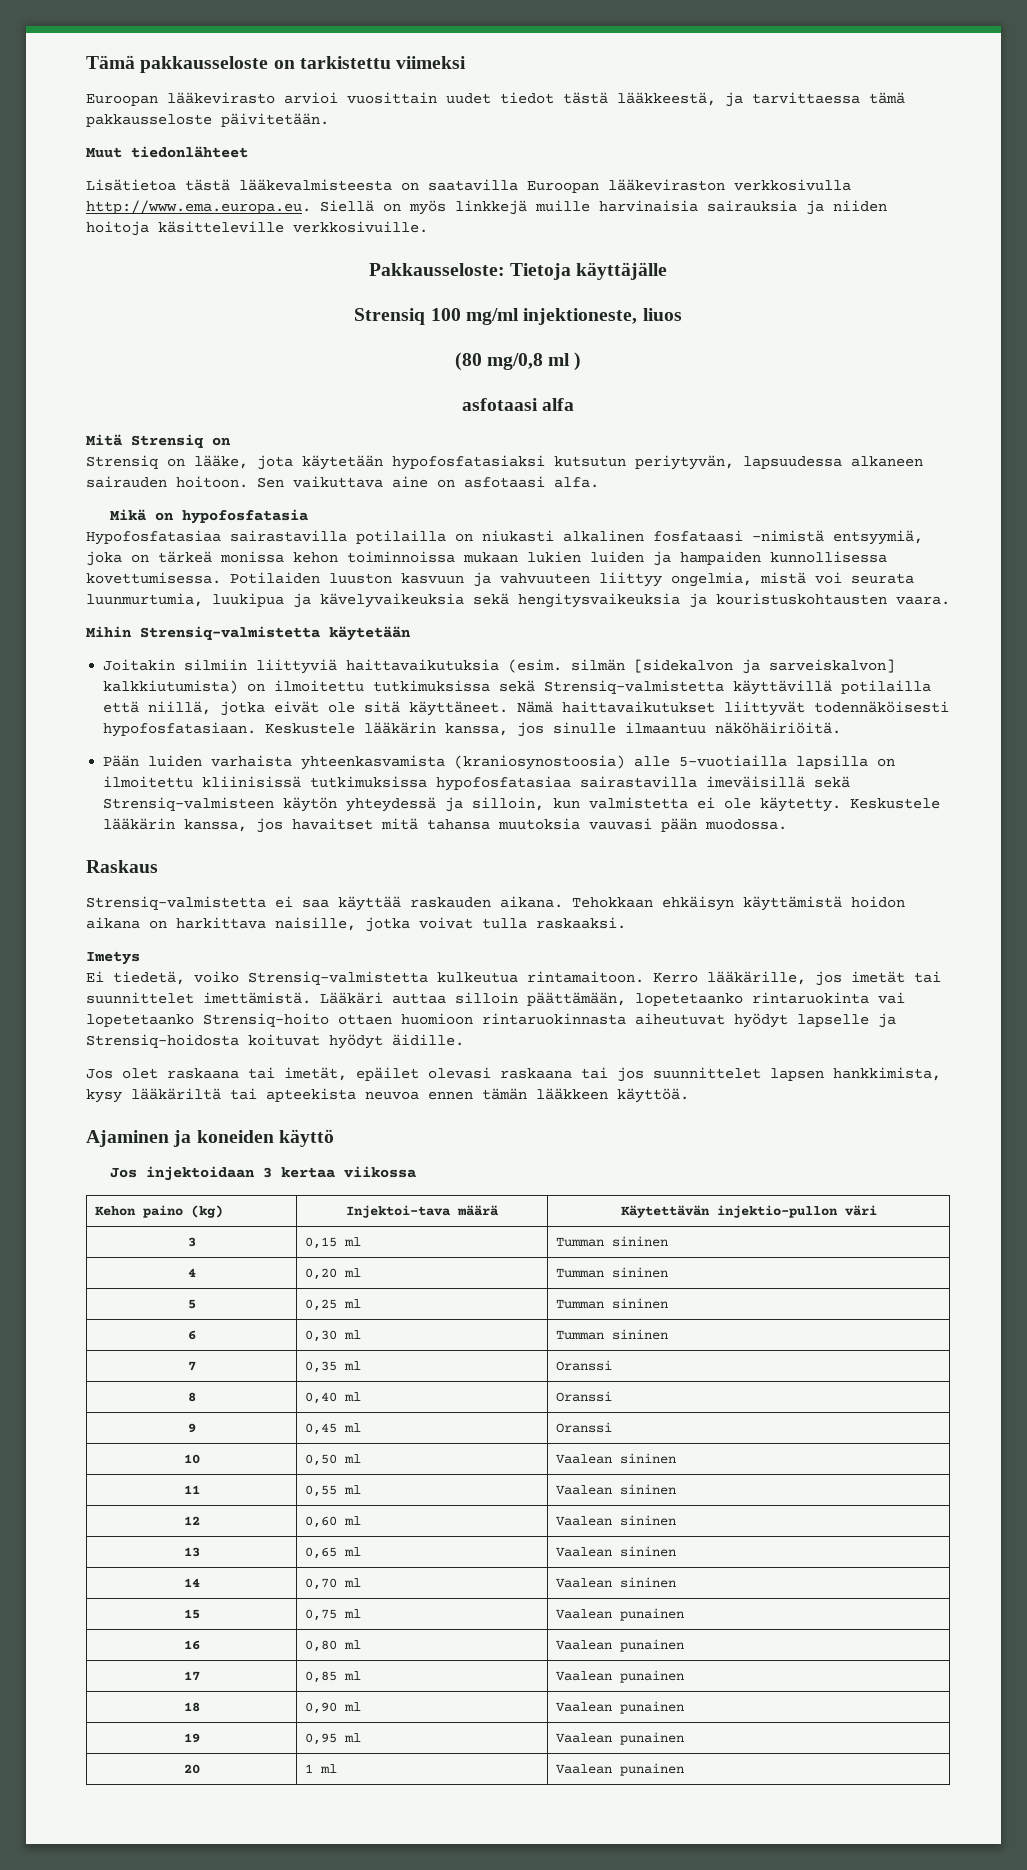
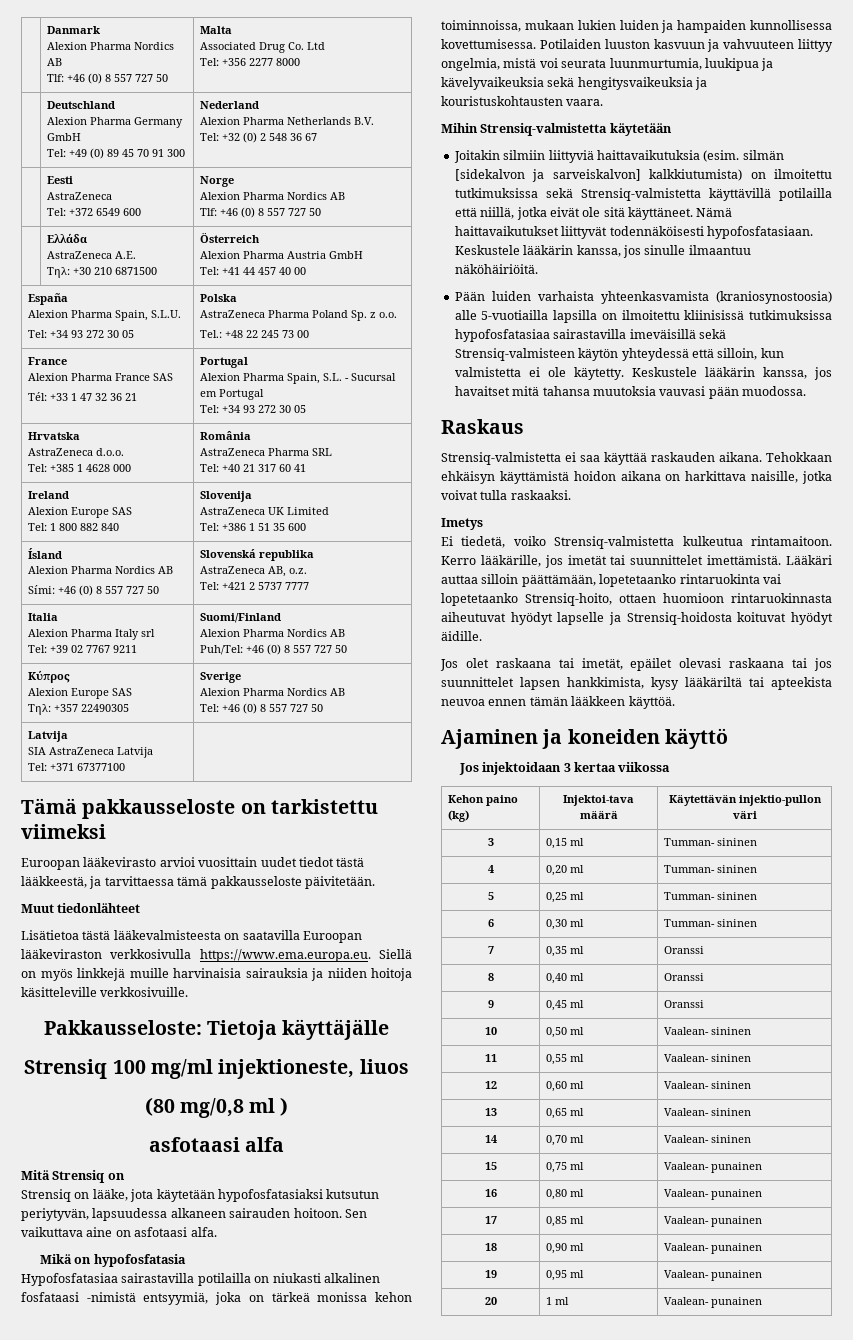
+ | Danmark
+ Alexion Pharma Nordics AB
+ Tlf: +46 (0) 8 557 727 50 | Malta
+ Associated Drug Co. Ltd
+ Tel: +356 2277 8000
+ | Deutschland
+ Alexion Pharma Germany GmbH
+ Tel: +49 (0) 89 45 70 91 300 | Nederland
+ Alexion Pharma Netherlands B.V.
+ Tel: +32 (0) 2 548 36 67
+ | Eesti
+ AstraZeneca
+ Tel: +372 6549 600 | Norge
+ Alexion Pharma Nordics AB
+ Tlf: +46 (0) 8 557 727 50
+ | Ελλάδα
+ AstraZeneca A.E.
+ Τηλ: +30 210 6871500 | Österreich
+ Alexion Pharma Austria GmbH
+ Tel: +41 44 457 40 00
+ España
+ Alexion Pharma Spain, S.L.U.
+ Tel: +34 93 272 30 05 | Polska
+ AstraZeneca Pharma Poland Sp. z o.o.
+ Tel.: +48 22 245 73 00
+ France
+ Alexion Pharma France SAS
+ Tél: +33 1 47 32 36 21 | Portugal
+ Alexion Pharma Spain, S.L. - Sucursal em Portugal
+ Tel: +34 93 272 30 05
+ Hrvatska
+ AstraZeneca d.o.o.
+ Tel: +385 1 4628 000 | România
+ AstraZeneca Pharma SRL
+ Tel: +40 21 317 60 41
+ Ireland
+ Alexion Europe SAS
+ Tel: 1 800 882 840 | Slovenija
+ AstraZeneca UK Limited
+ Tel: +386 1 51 35 600
+ Ísland
+ Alexion Pharma Nordics AB
+ Sími: +46 (0) 8 557 727 50 | Slovenská republika
+ AstraZeneca AB, o.z.
+ Tel: +421 2 5737 7777
+ Italia
+ Alexion Pharma Italy srl
+ Tel: +39 02 7767 9211 | Suomi/Finland
+ Alexion Pharma Nordics AB
+ Puh/Tel: +46 (0) 8 557 727 50
+ Κύπρος
+ Alexion Europe SAS
+ Τηλ: +357 22490305 | Sverige
+ Alexion Pharma Nordics AB
+ Tel: +46 (0) 8 557 727 50
+ Latvija
+ SIA AstraZeneca Latvija
+ Tel: +371 67377100 |
- Lisätietoa tästä lääkevalmisteesta on saatavilla Euroopan lääkeviraston verkkosivulla http://www.ema.europa.eu. Siellä on myös linkkejä muille harvinaisia sairauksia ja niiden hoitoja käsitteleville verkkosivuille.
+ Lisätietoa tästä lääkevalmisteesta on saatavilla Euroopan lääkeviraston verkkosivulla https://www.ema.europa.eu. Siellä on myös linkkejä muille harvinaisia sairauksia ja niiden hoitoja käsitteleville verkkosivuille.
- Hypofosfatasiaa sairastavilla potilailla on niukasti alkalinen fosfataasi -nimistä entsyymiä, joka on tärkeä monissa kehon toiminnoissa mukaan lukien luiden ja hampaiden kunnollisessa kovettumisessa.
+ Hypofosfatasiaa sairastavilla potilailla on niukasti alkalinen fosfataasi -nimistä entsyymiä, joka on tärkeä monissa kehon toiminnoissa, mukaan lukien luiden ja hampaiden kunnollisessa kovettumisessa.
- Pään luiden varhaista yhteenkasvamista (kraniosynostoosia) alle 5-vuotiailla lapsilla on ilmoitettu kliinisissä tutkimuksissa hypofosfatasiaa sairastavilla imeväisillä sekä Strensiq-valmisteen käytön yhteydessä ja silloin, kun valmistetta ei ole käytetty.
+ Pään luiden varhaista yhteenkasvamista (kraniosynostoosia) alle 5-vuotiailla lapsilla on ilmoitettu kliinisissä tutkimuksissa hypofosfatasiaa sairastavilla imeväisillä sekä Strensiq-valmisteen käytön yhteydessä että silloin, kun valmistetta ei ole käytetty.
- Lääkäri auttaa silloin päättämään, lopetetaanko rintaruokinta vai lopetetaanko Strensiq-hoito ottaen huomioon rintaruokinnasta aiheutuvat hyödyt lapselle ja Strensiq-hoidosta koituvat hyödyt äidille.
+ Lääkäri auttaa silloin päättämään, lopetetaanko rintaruokinta vai lopetetaanko Strensiq-hoito, ottaen huomioon rintaruokinnasta aiheutuvat hyödyt lapselle ja Strensiq-hoidosta koituvat hyödyt äidille.
- 3 | 0,15 ml | Tumman sininen
+ 3 | 0,15 ml | Tumman- sininen
- 4 | 0,20 ml | Tumman sininen
+ 4 | 0,20 ml | Tumman- sininen
- 5 | 0,25 ml | Tumman sininen
+ 5 | 0,25 ml | Tumman- sininen
- 6 | 0,30 ml | Tumman sininen
+ 6 | 0,30 ml | Tumman- sininen
- 10 | 0,50 ml | Vaalean sininen
+ 10 | 0,50 ml | Vaalean- sininen
- 11 | 0,55 ml | Vaalean sininen
+ 11 | 0,55 ml | Vaalean- sininen
- 12 | 0,60 ml | Vaalean sininen
+ 12 | 0,60 ml | Vaalean- sininen
- 13 | 0,65 ml | Vaalean sininen
+ 13 | 0,65 ml | Vaalean- sininen
- 14 | 0,70 ml | Vaalean sininen
+ 14 | 0,70 ml | Vaalean- sininen
- 15 | 0,75 ml | Vaalean punainen
+ 15 | 0,75 ml | Vaalean- punainen
- 16 | 0,80 ml | Vaalean punainen
+ 16 | 0,80 ml | Vaalean- punainen
- 17 | 0,85 ml | Vaalean punainen
+ 17 | 0,85 ml | Vaalean- punainen
- 18 | 0,90 ml | Vaalean punainen
+ 18 | 0,90 ml | Vaalean- punainen
- 19 | 0,95 ml | Vaalean punainen
+ 19 | 0,95 ml | Vaalean- punainen
- 20 | 1 ml | Vaalean punainen
+ 20 | 1 ml | Vaalean- punainen

